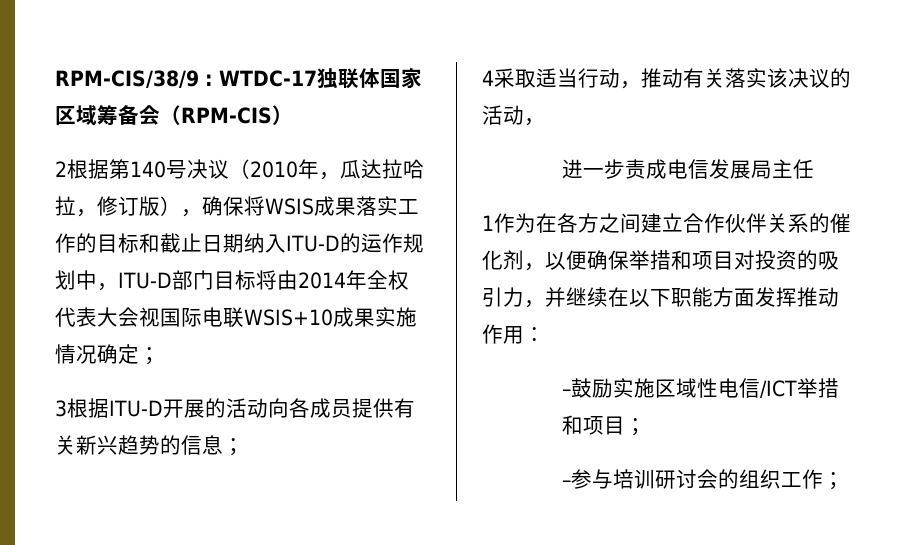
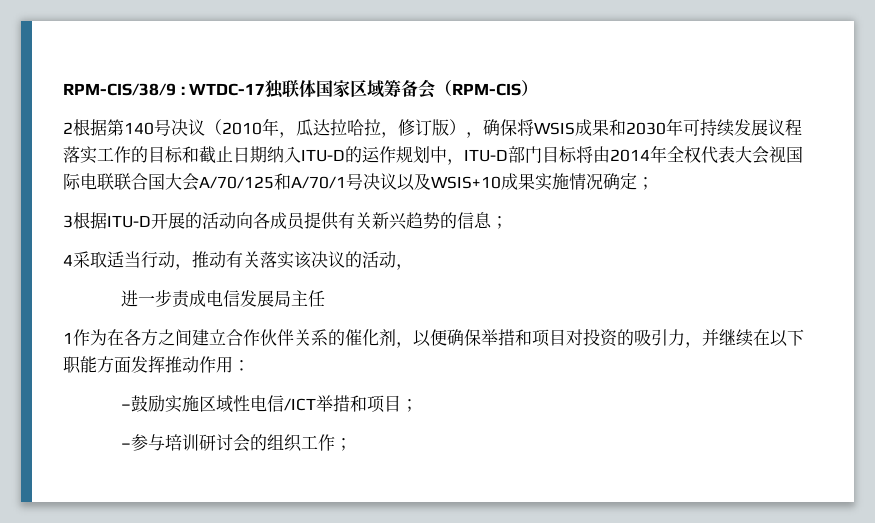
- 2根据第140号决议（2010年，瓜达拉哈拉，修订版），确保将WSIS成果落实工作的目标和截止日期纳入ITU-D的运作规划中，ITU-D部门目标将由2014年全权代表大会视国际电联WSIS+10成果实施情况确定；
+ 2根据第140号决议（2010年，瓜达拉哈拉，修订版），确保将WSIS成果和2030年可持续发展议程落实工作的目标和截止日期纳入ITU-D的运作规划中，ITU-D部门目标将由2014年全权代表大会视国际电联联合国大会А/70/125和А/70/1号决议以及WSIS+10成果实施情况确定；

